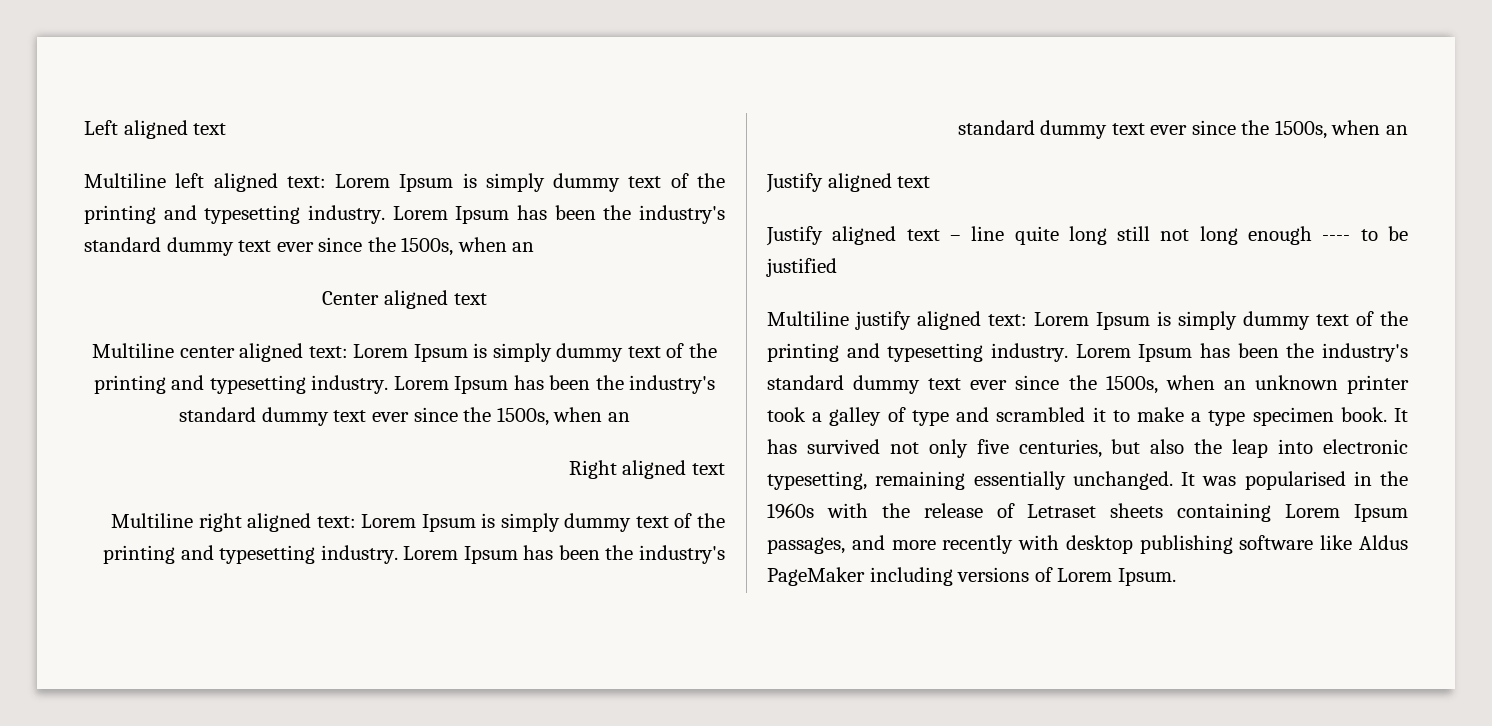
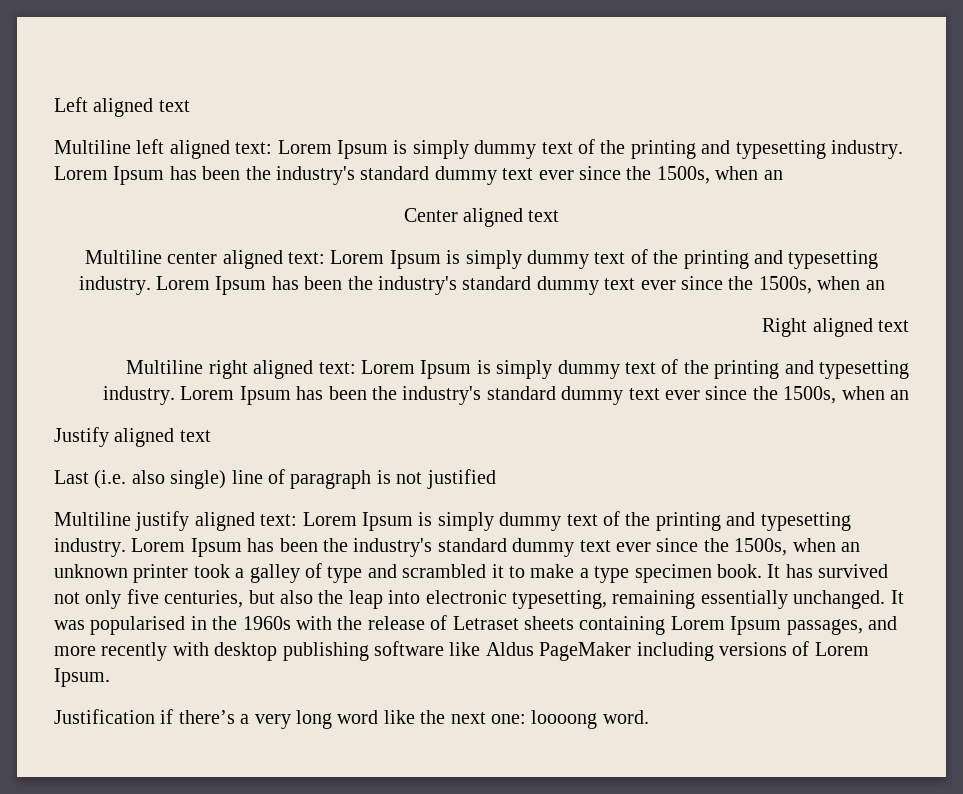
- Justify aligned text – line quite long still not long enough ---- to be justified
+ Last (i.e. also single) line of paragraph is not justified
+ Justification if there’s a very long word like the next one: loooong word.

